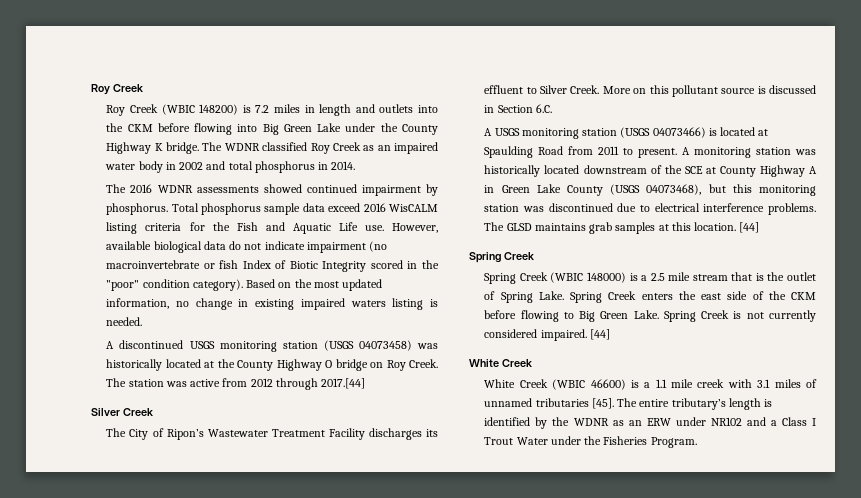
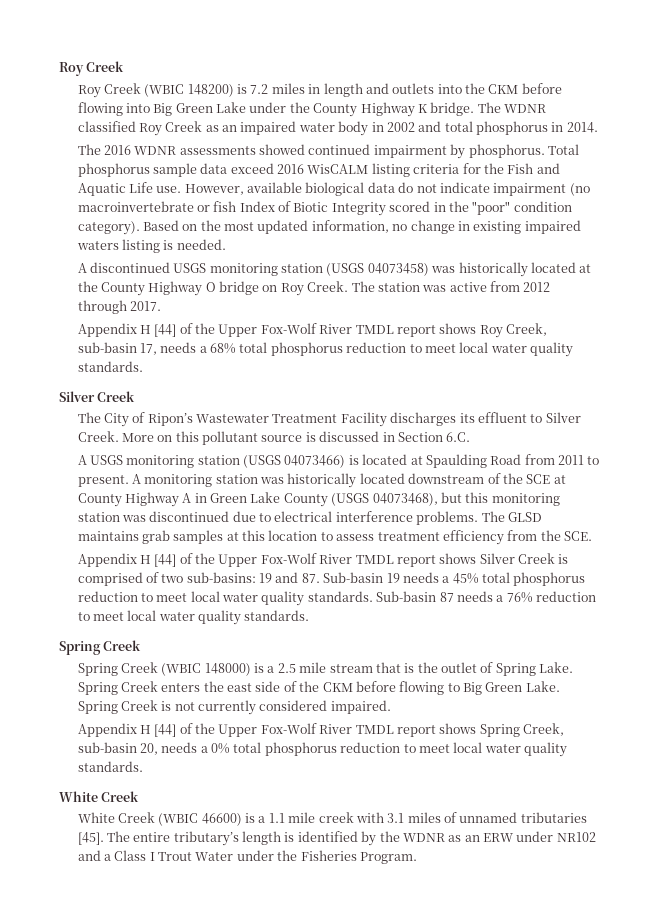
- The station was active from 2012 through 2017.[44]
+ The station was active from 2012 through 2017.
+ Appendix H [44] of the Upper Fox-Wolf River TMDL report shows Roy Creek, sub-basin 17, needs a 68% total phosphorus reduction to meet local water quality standards.
- The GLSD maintains grab samples at this location. [44]
+ The GLSD maintains grab samples at this location to assess treatment efficiency from the SCE.
+ Appendix H [44] of the Upper Fox-Wolf River TMDL report shows Silver Creek is comprised of two sub-basins: 19 and 87. Sub-basin 19 needs a 45% total phosphorus reduction to meet local water quality standards. Sub-basin 87 needs a 76% reduction to meet local water quality standards.
- Spring Creek is not currently considered impaired. [44]
+ Spring Creek is not currently considered impaired.
+ Appendix H [44] of the Upper Fox-Wolf River TMDL report shows Spring Creek, sub-basin 20, needs a 0% total phosphorus reduction to meet local water quality standards.

